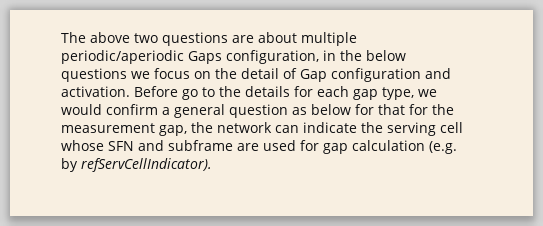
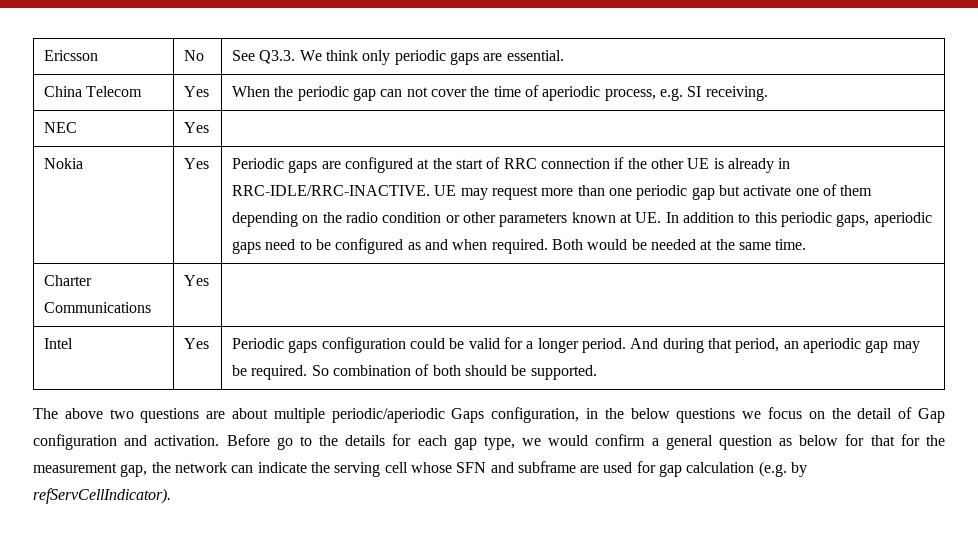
+ Ericsson | No | See Q3.3. We think only periodic gaps are essential.
+ China Telecom | Yes | When the periodic gap can not cover the time of aperiodic process, e.g. SI receiving.
+ NEC | Yes |
+ Nokia | Yes | Periodic gaps are configured at the start of RRC connection if the other UE is already in RRC-IDLE/RRC-INACTIVE. UE may request more than one periodic gap but activate one of them depending on the radio condition or other parameters known at UE. In addition to this periodic gaps, aperiodic gaps need to be configured as and when required. Both would be needed at the same time.
+ Charter Communications | Yes |
+ Intel | Yes | Periodic gaps configuration could be valid for a longer period. And during that period, an aperiodic gap may be required. So combination of both should be supported.

